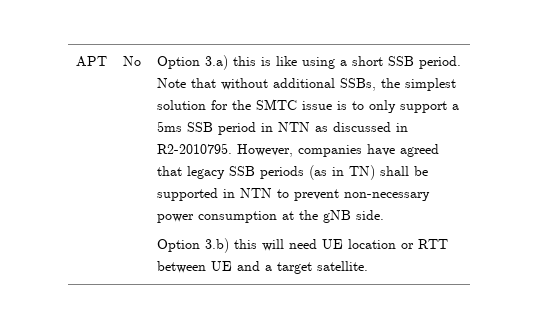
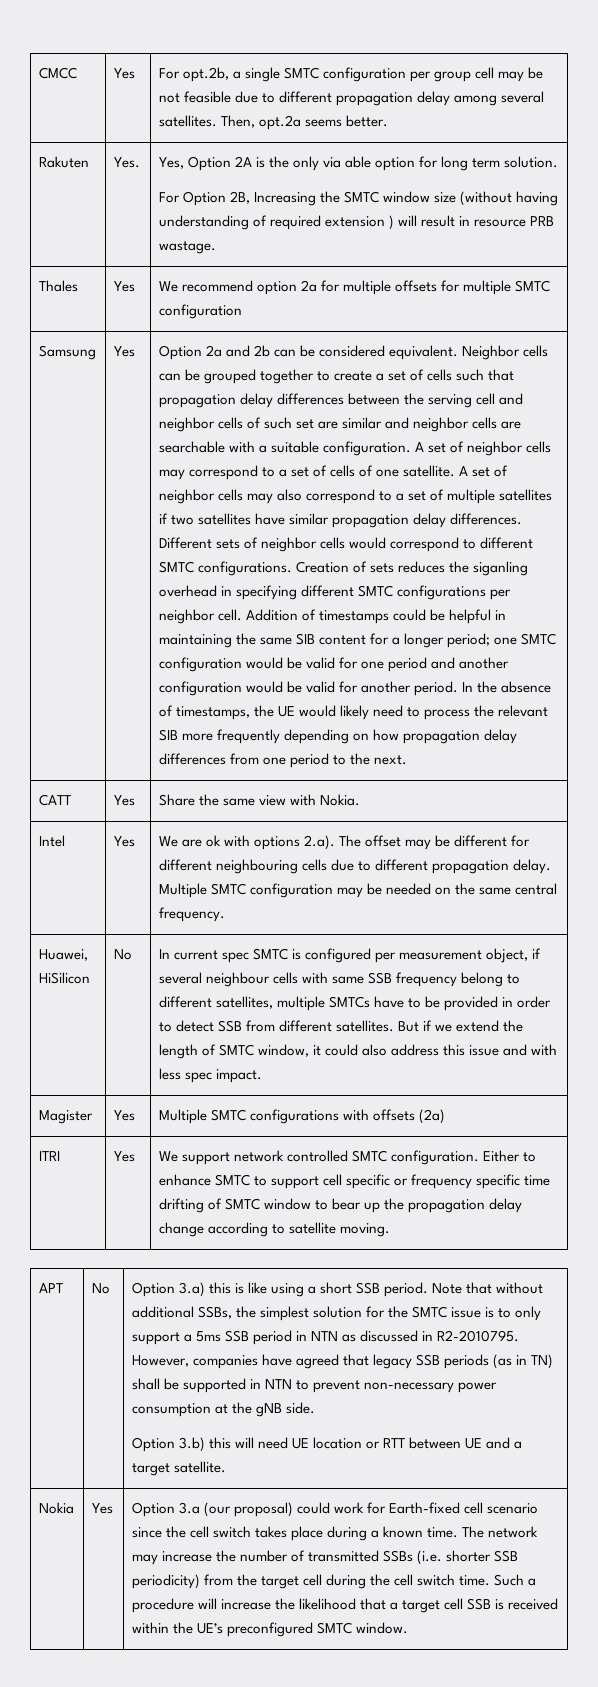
+ CMCC | Yes | For opt.2b, a single SMTC configuration per group cell may be not feasible due to different propagation delay among several satellites. Then, opt.2a seems better.
+ Rakuten | Yes. | Yes, Option 2A is the only via able option for long term solution.
+ For Option 2B, Increasing the SMTC window size (without having understanding of required extension ) will result in resource PRB wastage.
+ Thales | Yes | We recommend option 2a for multiple offsets for multiple SMTC configuration
+ Samsung | Yes | Option 2a and 2b can be considered equivalent. Neighbor cells can be grouped together to create a set of cells such that propagation delay differences between the serving cell and neighbor cells of such set are similar and neighbor cells are searchable with a suitable configuration. A set of neighbor cells may correspond to a set of cells of one satellite. A set of neighbor cells may also correspond to a set of multiple satellites if two satellites have similar propagation delay differences. Different sets of neighbor cells would correspond to different SMTC configurations. Creation of sets reduces the siganling overhead in specifying different SMTC configurations per neighbor cell. Addition of timestamps could be helpful in maintaining the same SIB content for a longer period; one SMTC configuration would be valid for one period and another configuration would be valid for another period. In the absence of timestamps, the UE would likely need to process the relevant SIB more frequently depending on how propagation delay differences from one period to the next.
+ CATT | Yes | Share the same view with Nokia.
+ Intel | Yes | We are ok with options 2.a). The offset may be different for different neighbouring cells due to different propagation delay. Multiple SMTC configuration may be needed on the same central frequency.
+ Huawei, HiSilicon | No | In current spec SMTC is configured per measurement object, if several neighbour cells with same SSB frequency belong to different satellites, multiple SMTCs have to be provided in order to detect SSB from different satellites. But if we extend the length of SMTC window, it could also address this issue and with less spec impact.
+ Magister | Yes | Multiple SMTC configurations with offsets (2a)
+ ITRI | Yes | We support network controlled SMTC configuration. Either to enhance SMTC to support cell specific or frequency specific time drifting of SMTC window to bear up the propagation delay change according to satellite moving.
+ Nokia | Yes | Option 3.a (our proposal) could work for Earth-fixed cell scenario since the cell switch takes place during a known time. The network may increase the number of transmitted SSBs (i.e. shorter SSB periodicity) from the target cell during the cell switch time. Such a procedure will increase the likelihood that a target cell SSB is received within the UE’s preconfigured SMTC window.

